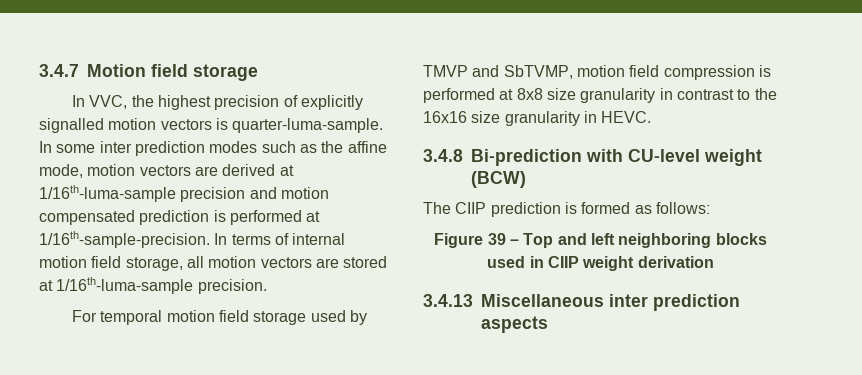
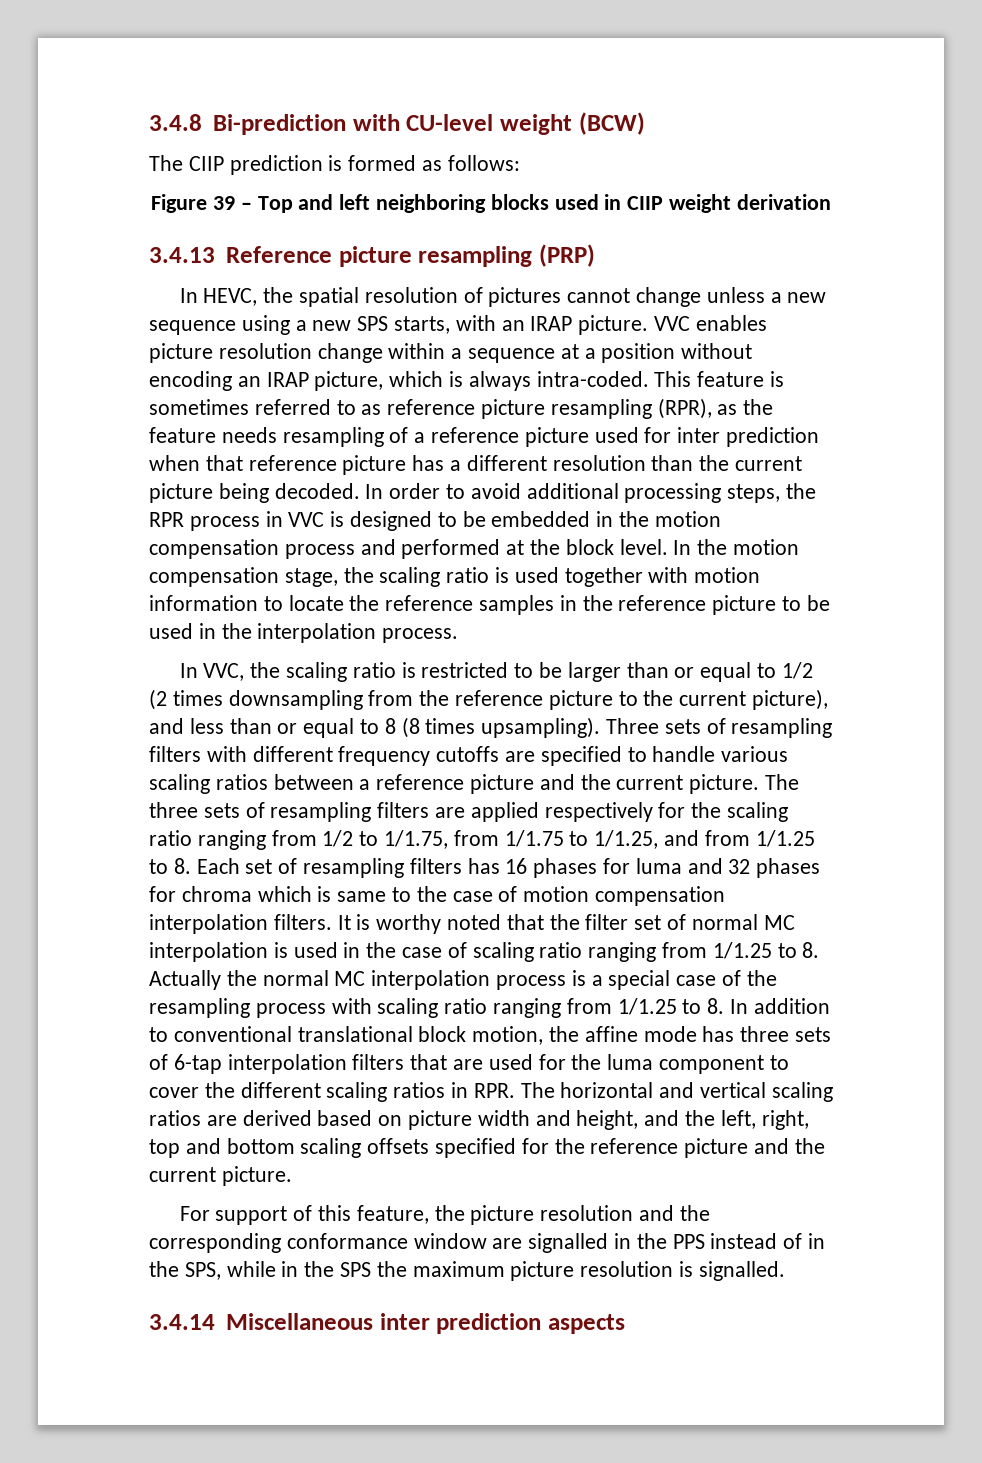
- 3.4.7 Motion field storage
- In VVC, the highest precision of explicitly signalled motion vectors is quarter-luma-sample. In some inter prediction modes such as the affine mode, motion vectors are derived at 1/16th-luma-sample precision and motion compensated prediction is performed at 1/16th-sample-precision. In terms of internal motion field storage, all motion vectors are stored at 1/16th-luma-sample precision.
- For temporal motion field storage used by TMVP and SbTVMP, motion field compression is performed at 8x8 size granularity in contrast to the 16x16 size granularity in HEVC.
- 3.4.13 Miscellaneous inter prediction aspects
+ 3.4.13 Reference picture resampling (PRP)
+ In HEVC, the spatial resolution of pictures cannot change unless a new sequence using a new SPS starts, with an IRAP picture. VVC enables picture resolution change within a sequence at a position without encoding an IRAP picture, which is always intra-coded. This feature is sometimes referred to as reference picture resampling (RPR), as the feature needs resampling of a reference picture used for inter prediction when that reference picture has a different resolution than the current picture being decoded. In order to avoid additional processing steps, the RPR process in VVC is designed to be embedded in the motion compensation process and performed at the block level. In the motion compensation stage, the scaling ratio is used together with motion information to locate the reference samples in the reference picture to be used in the interpolation process.
+ In VVC, the scaling ratio is restricted to be larger than or equal to 1/2 (2 times downsampling from the reference picture to the current picture), and less than or equal to 8 (8 times upsampling). Three sets of resampling filters with different frequency cutoffs are specified to handle various scaling ratios between a reference picture and the current picture. The three sets of resampling filters are applied respectively for the scaling ratio ranging from 1/2 to 1/1.75, from 1/1.75 to 1/1.25, and from 1/1.25 to 8. Each set of resampling filters has 16 phases for luma and 32 phases for chroma which is same to the case of motion compensation interpolation filters. It is worthy noted that the filter set of normal MC interpolation is used in the case of scaling ratio ranging from 1/1.25 to 8. Actually the normal MC interpolation process is a special case of the resampling process with scaling ratio ranging from 1/1.25 to 8. In addition to conventional translational block motion, the affine mode has three sets of 6-tap interpolation filters that are used for the luma component to cover the different scaling ratios in RPR. The horizontal and vertical scaling ratios are derived based on picture width and height, and the left, right, top and bottom scaling offsets specified for the reference picture and the current picture.
+ For support of this feature, the picture resolution and the corresponding conformance window are signalled in the PPS instead of in the SPS, while in the SPS the maximum picture resolution is signalled.
+ 3.4.14 Miscellaneous inter prediction aspects

